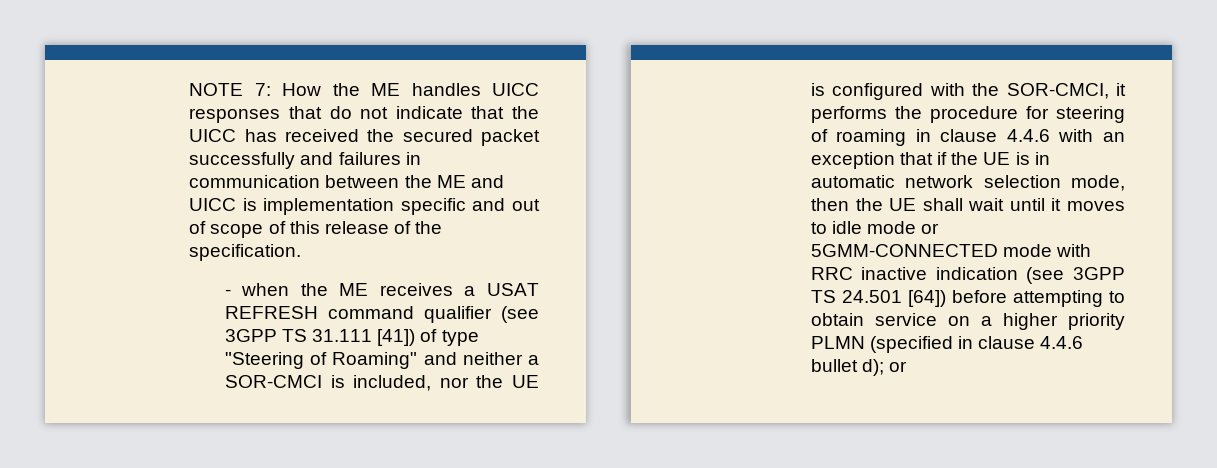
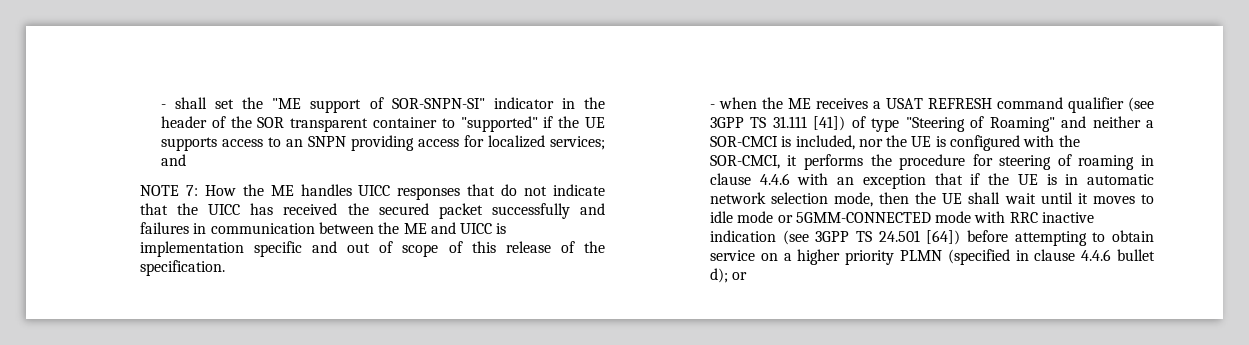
+ - shall set the "ME support of SOR-SNPN-SI" indicator in the header of the SOR transparent container to "supported" if the UE supports access to an SNPN providing access for localized services; and

